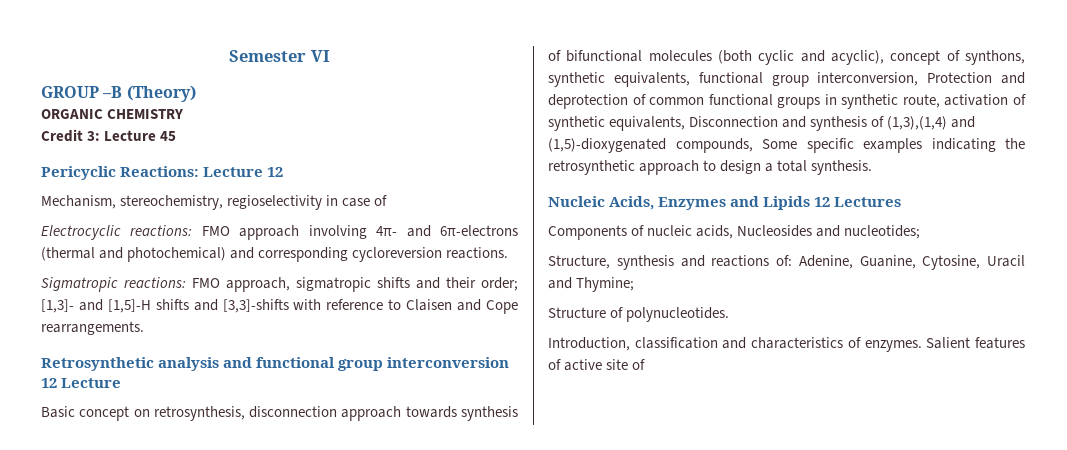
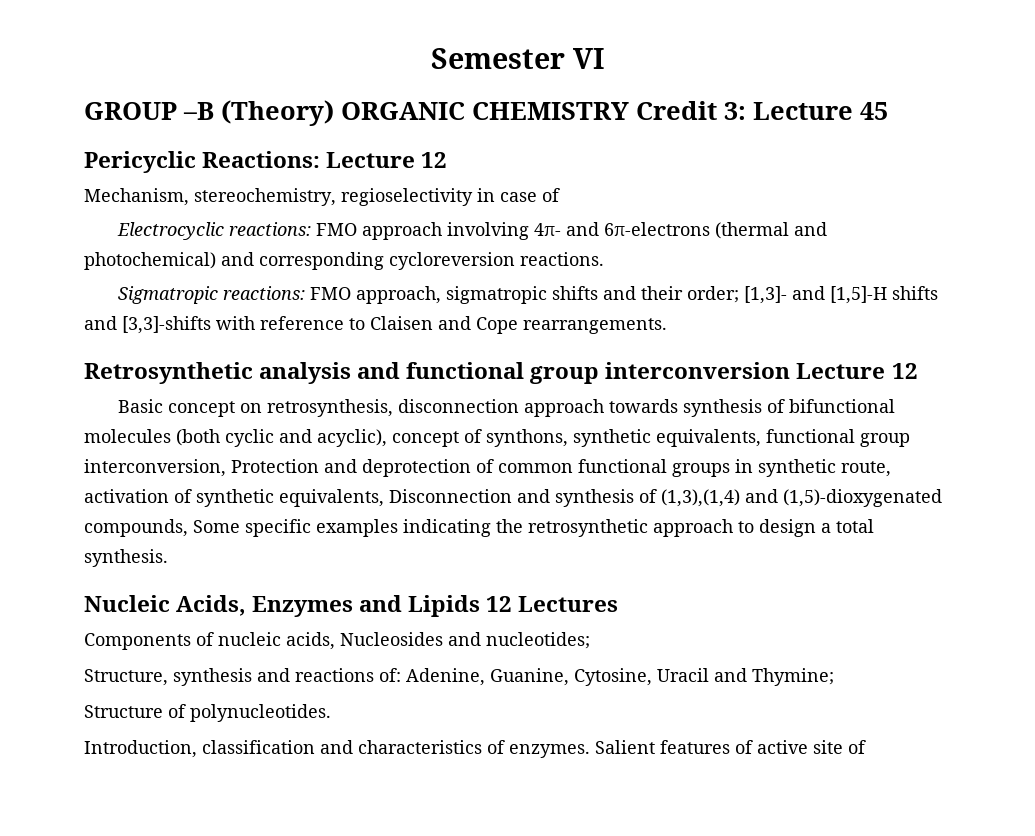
- GROUP –B (Theory)
- ORGANIC CHEMISTRY
- Credit 3: Lecture 45
+ GROUP –B (Theory) ORGANIC CHEMISTRY Credit 3: Lecture 45
- Retrosynthetic analysis and functional group interconversion 12 Lecture
+ Retrosynthetic analysis and functional group interconversion Lecture 12

